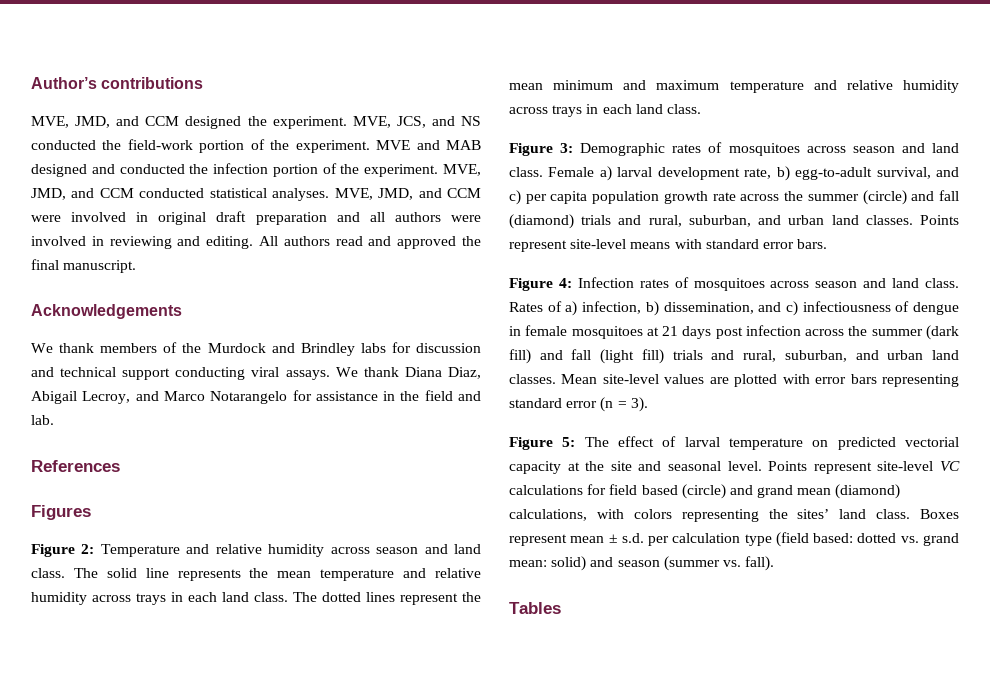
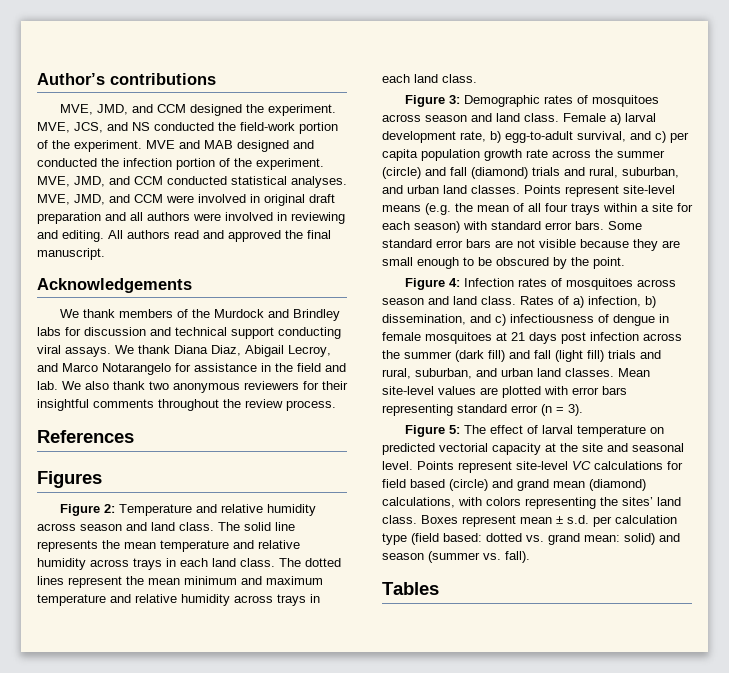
+ We also thank two anonymous reviewers for their insightful comments throughout the review process.
- Points represent site-level means with standard error bars.
+ Points represent site-level means (e.g. the mean of all four trays within a site for each season) with standard error bars. Some standard error bars are not visible because they are small enough to be obscured by the point.

